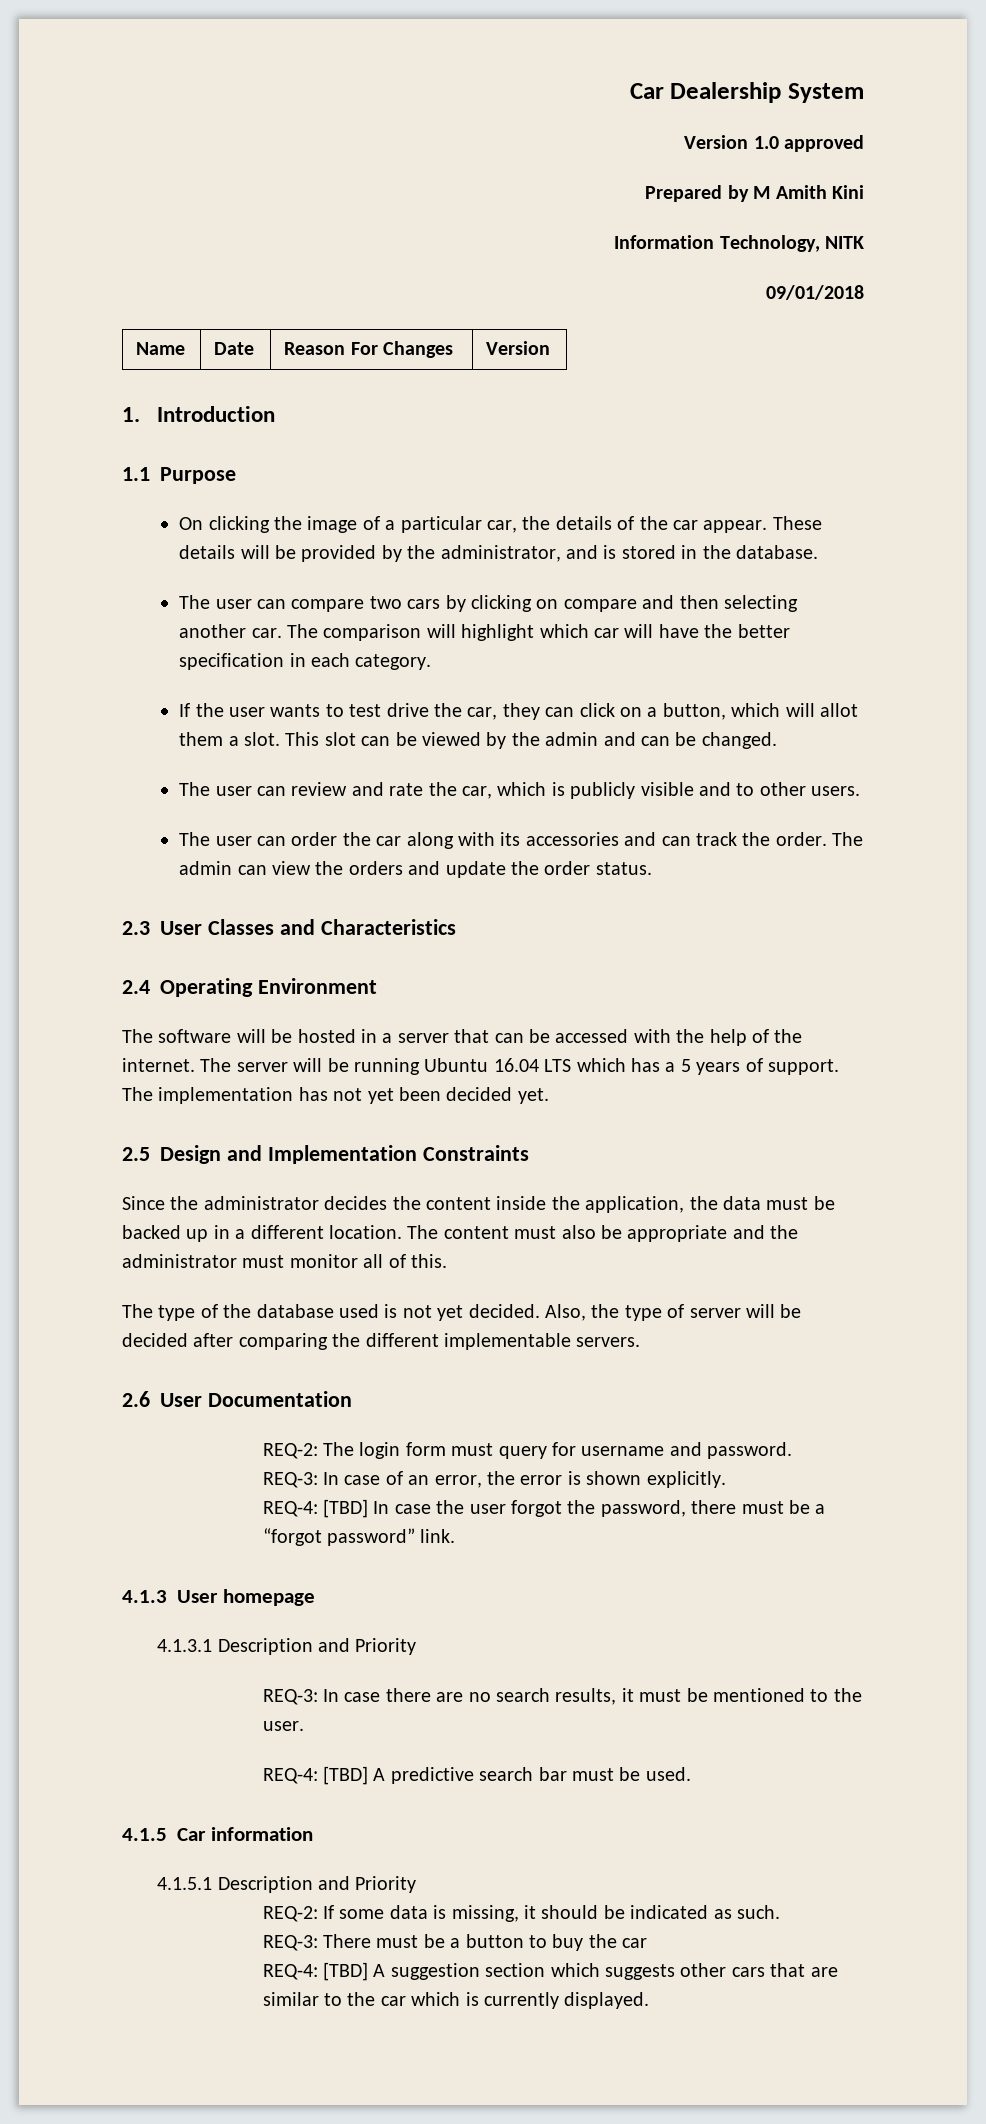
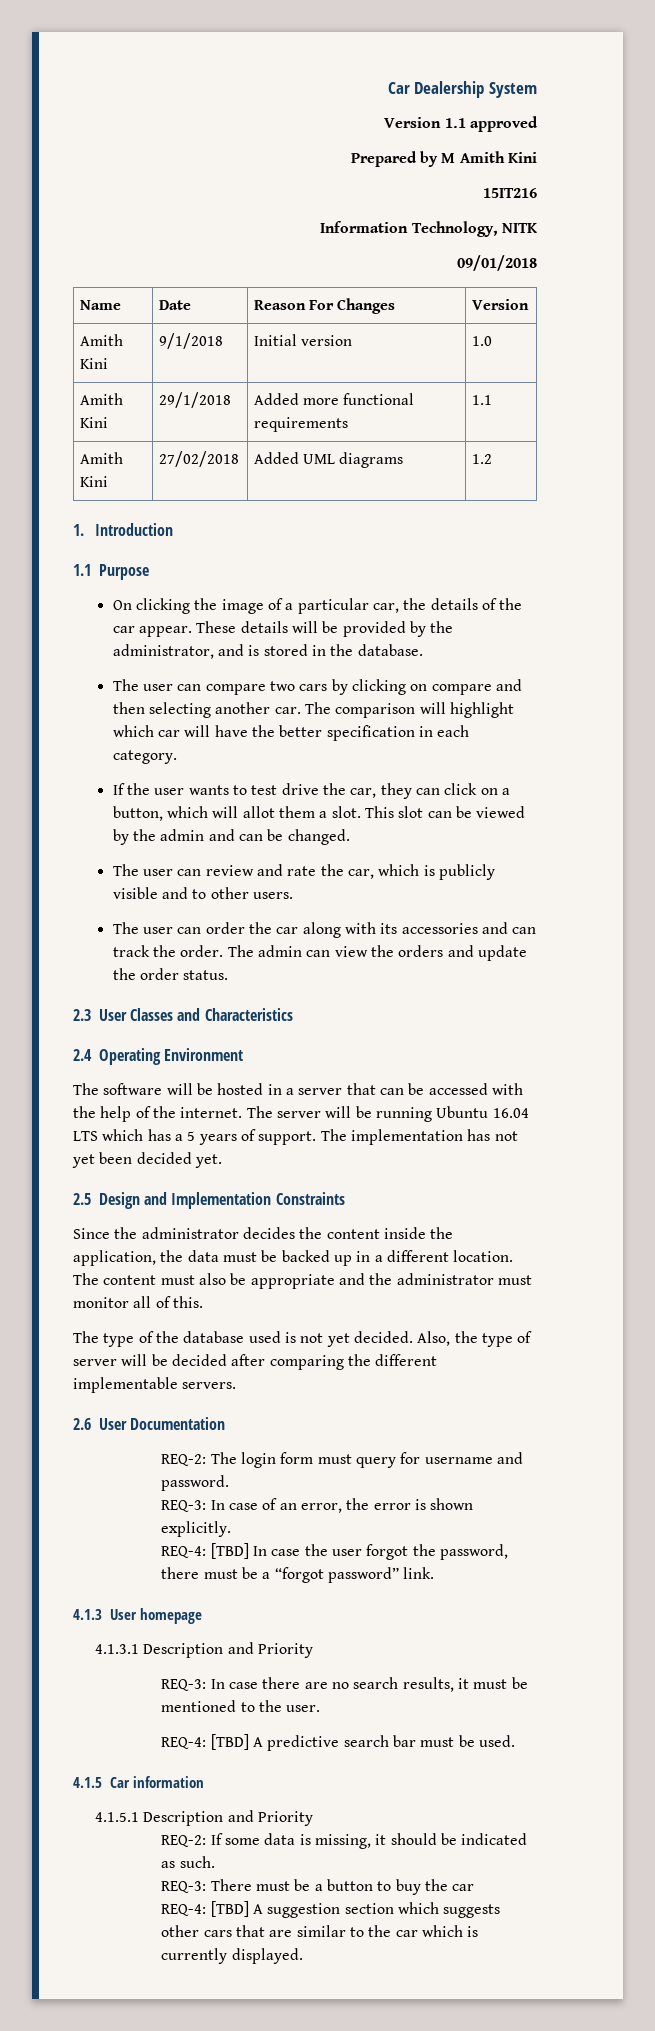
- Version 1.0 approved
+ Version 1.1 approved
+ 15IT216
+ Amith Kini | 9/1/2018 | Initial version | 1.0
+ Amith Kini | 29/1/2018 | Added more functional requirements | 1.1
+ Amith Kini | 27/02/2018 | Added UML diagrams | 1.2

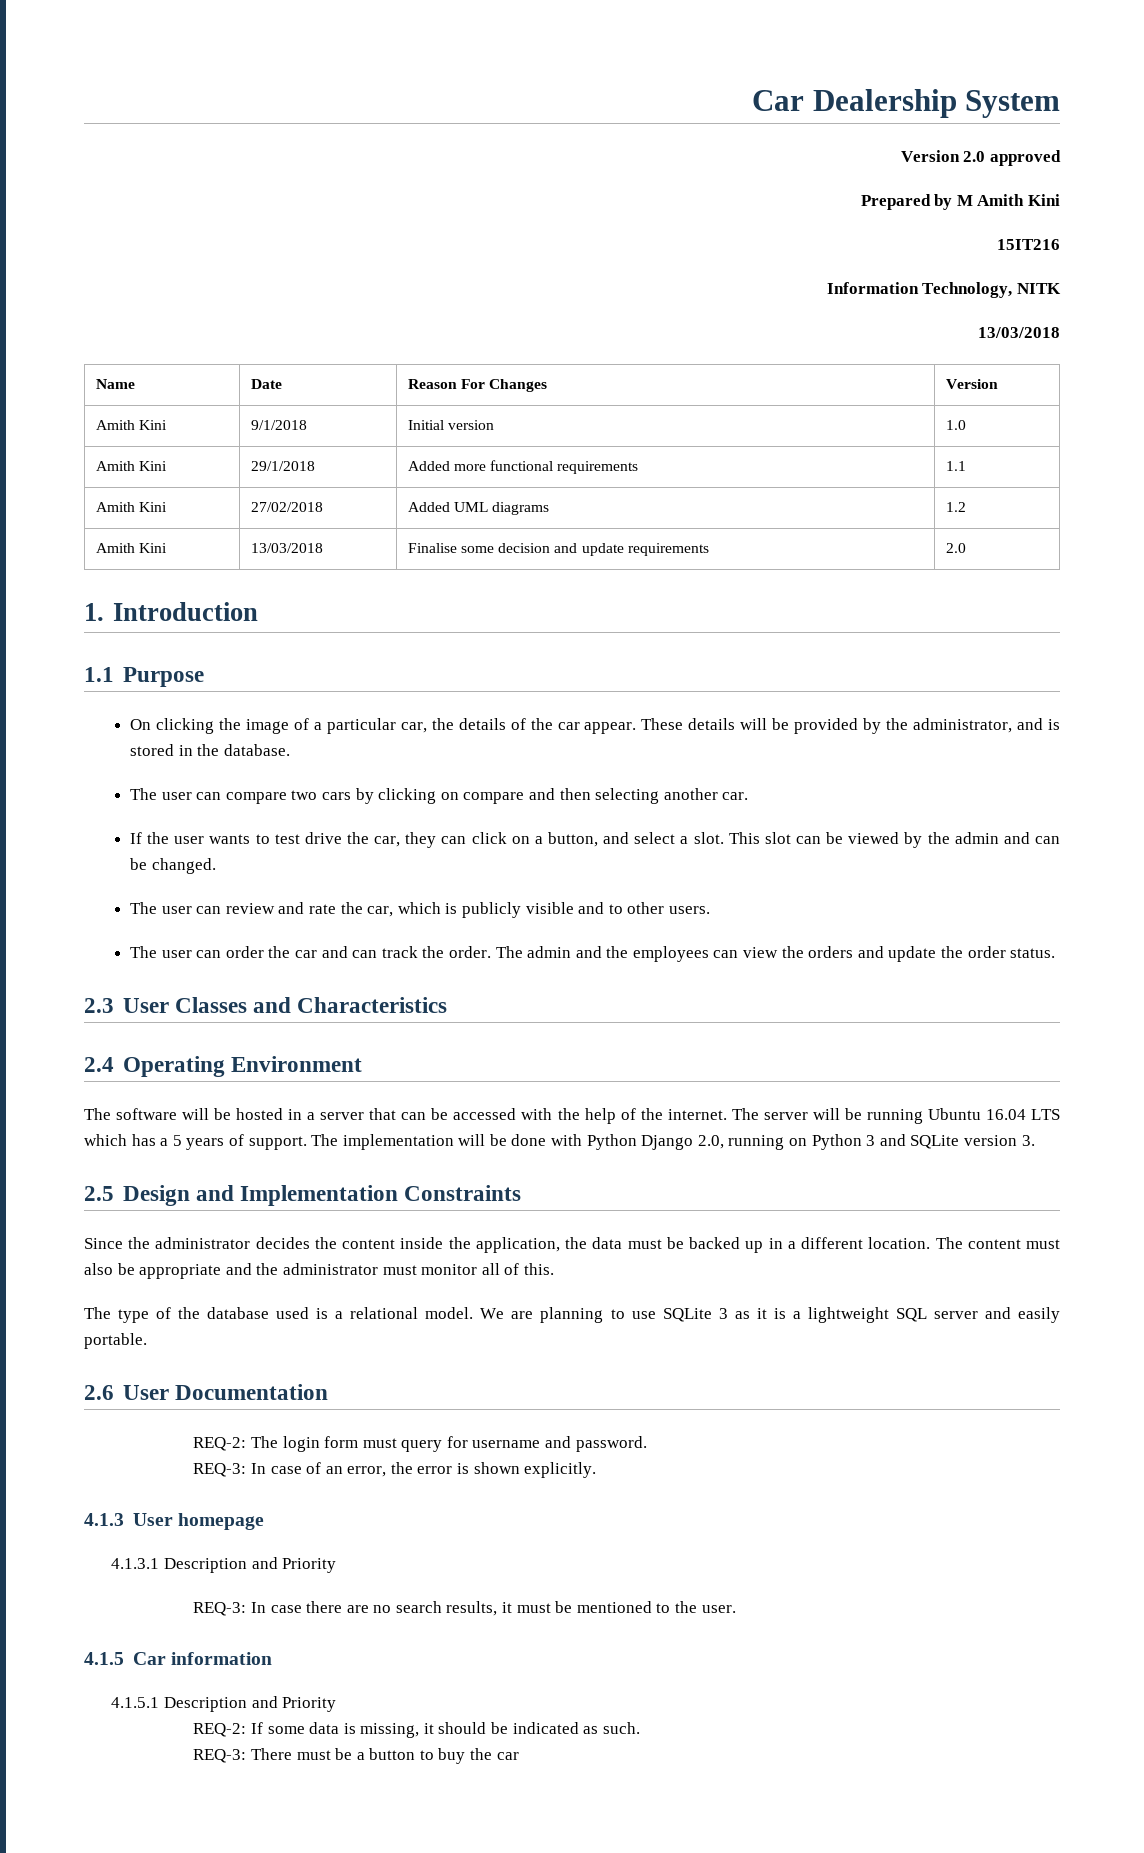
- Version 1.1 approved
+ Version 2.0 approved
  Information Technology, NITK
- 09/01/2018
+ 13/03/2018
+ Amith Kini | 13/03/2018 | Finalise some decision and update requirements | 2.0
- The comparison will highlight which car will have the better specification in each category.
- If the user wants to test drive the car, they can click on a button, which will allot them a slot.
+ If the user wants to test drive the car, they can click on a button, and select a slot.
- The user can order the car along with its accessories and can track the order.
+ The user can order the car and can track the order.
- The admin can view the orders and update the order status.
+ The admin and the employees can view the orders and update the order status.
- The implementation has not yet been decided yet.
+ The implementation will be done with Python Django 2.0, running on Python 3 and SQLite version 3.
- The type of the database used is not yet decided. Also, the type of server will be decided after comparing the different implementable servers.
+ The type of the database used is a relational model. We are planning to use SQLite 3 as it is a lightweight SQL server and easily portable.
- REQ-4: [TBD] In case the user forgot the password, there must be a “forgot password” link.
- REQ-4: [TBD] A predictive search bar must be used.
- REQ-4: [TBD] A suggestion section which suggests other cars that are similar to the car which is currently displayed.

